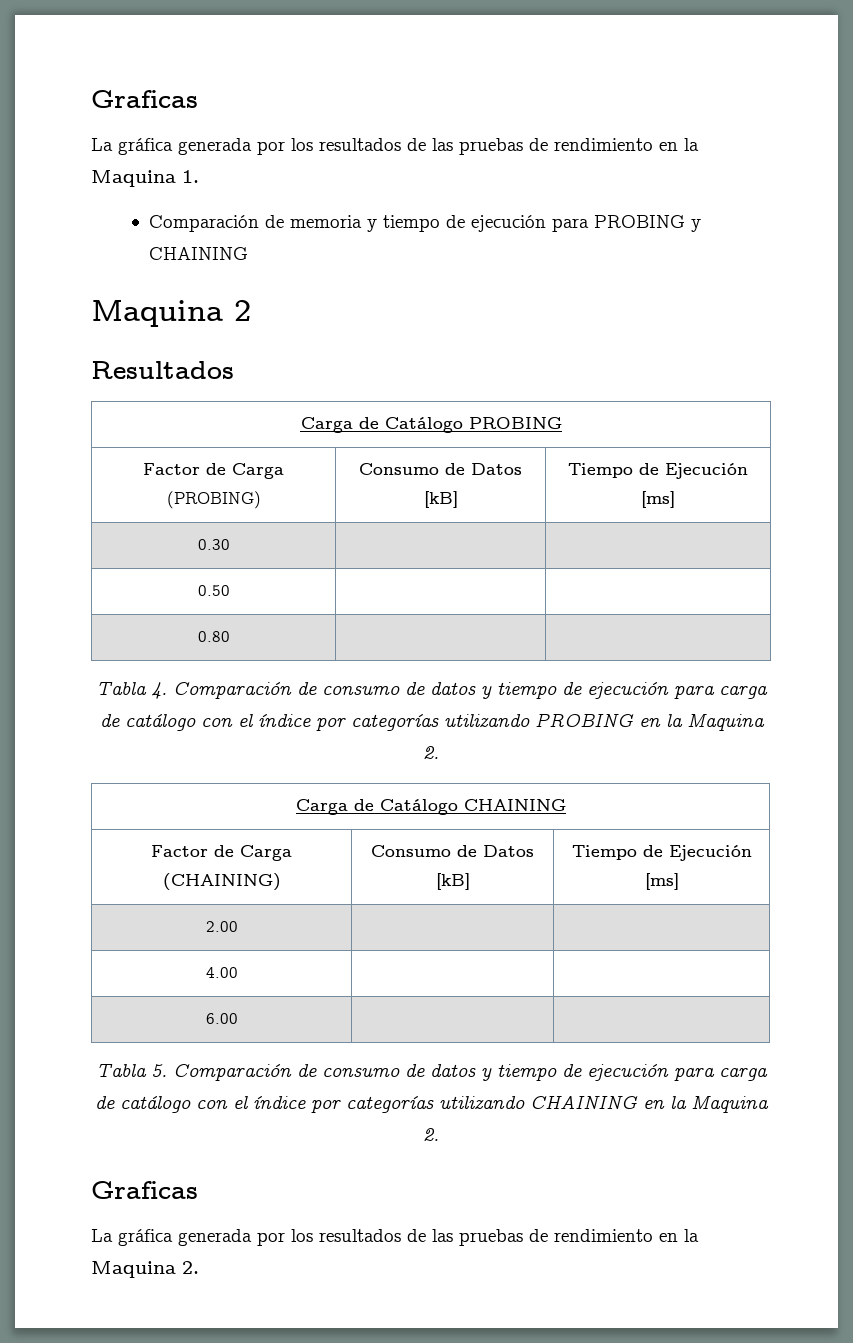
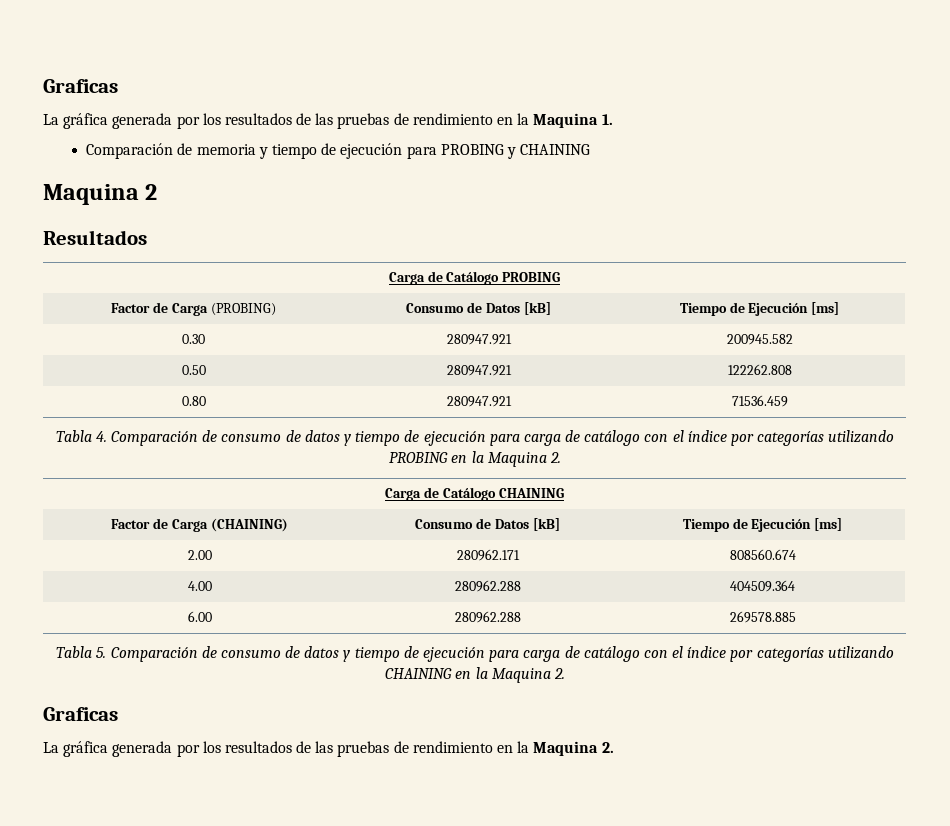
- 0.30 | |
+ 0.30 | 280947.921 | 200945.582
- 0.50 | |
+ 0.50 | 280947.921 | 122262.808
- 0.80 | |
+ 0.80 | 280947.921 | 71536.459
- 2.00 | |
+ 2.00 | 280962.171 | 808560.674
- 4.00 | |
+ 4.00 | 280962.288 | 404509.364
- 6.00 | |
+ 6.00 | 280962.288 | 269578.885

